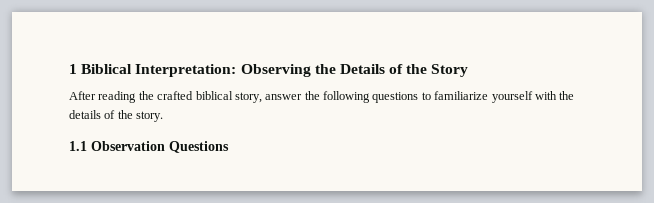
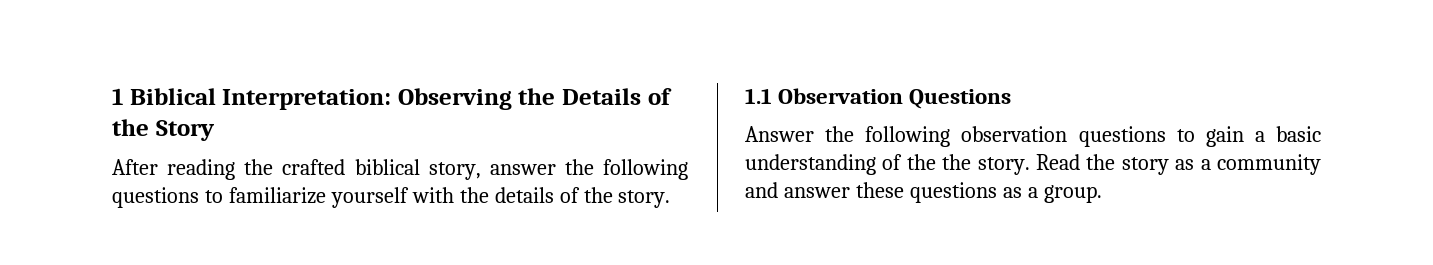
+ Answer the following observation questions to gain a basic understanding of the the story. Read the story as a community and answer these questions as a group.

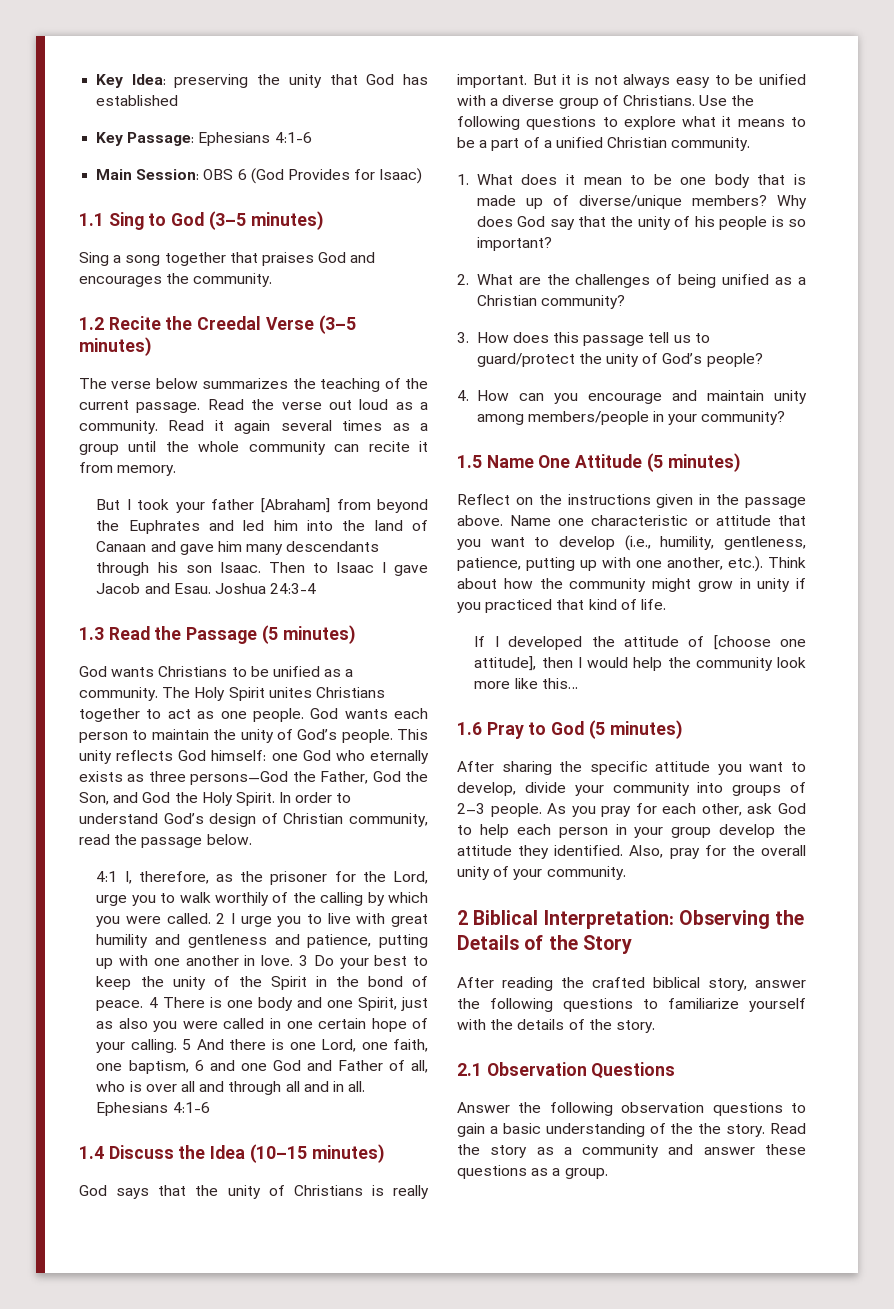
- 1 Biblical Interpretation: Observing the Details of the Story
+ Key Idea: preserving the unity that God has established
+ Key Passage: Ephesians 4:1-6
+ Main Session: OBS 6 (God Provides for Isaac)
+ 1.1 Sing to God (3–5 minutes)
+ Sing a song together that praises God and encourages the community.
+ 1.2 Recite the Creedal Verse (3–5 minutes)
+ The verse below summarizes the teaching of the current passage. Read the verse out loud as a community. Read it again several times as a group until the whole community can recite it from memory.
+ But I took your father [Abraham] from beyond the Euphrates and led him into the land of Canaan and gave him many descendants through his son Isaac. Then to Isaac I gave Jacob and Esau. Joshua 24:3-4
+ 1.3 Read the Passage (5 minutes)
+ God wants Christians to be unified as a community. The Holy Spirit unites Christians together to act as one people. God wants each person to maintain the unity of God’s people. This unity reflects God himself: one God who eternally exists as three persons—God the Father, God the Son, and God the Holy Spirit. In order to understand God’s design of Christian community, read the passage below.
+ 4:1 I, therefore, as the prisoner for the Lord, urge you to walk worthily of the calling by which you were called. 2 I urge you to live with great humility and gentleness and patience, putting up with one another in love. 3 Do your best to keep the unity of the Spirit in the bond of peace. 4 There is one body and one Spirit, just as also you were called in one certain hope of your calling. 5 And there is one Lord, one faith, one baptism, 6 and one God and Father of all, who is over all and through all and in all. Ephesians 4:1-6
+ 1.4 Discuss the Idea (10–15 minutes)
+ God says that the unity of Christians is really important. But it is not always easy to be unified with a diverse group of Christians. Use the following questions to explore what it means to be a part of a unified Christian community.
+ 1. What does it mean to be one body that is made up of diverse/unique members? Why does God say that the unity of his people is so important?
+ 2. What are the challenges of being unified as a Christian community?
+ 3. How does this passage tell us to guard/protect the unity of God’s people?
+ 4. How can you encourage and maintain unity among members/people in your community?
+ 1.5 Name One Attitude (5 minutes)
+ Reflect on the instructions given in the passage above. Name one characteristic or attitude that you want to develop (i.e., humility, gentleness, patience, putting up with one another, etc.). Think about how the community might grow in unity if you practiced that kind of life.
+ If I developed the attitude of [choose one attitude], then I would help the community look more like this…
+ 1.6 Pray to God (5 minutes)
+ After sharing the specific attitude you want to develop, divide your community into groups of 2–3 people. As you pray for each other, ask God to help each person in your group develop the attitude they identified. Also, pray for the overall unity of your community.
+ 2 Biblical Interpretation: Observing the Details of the Story
- 1.1 Observation Questions
+ 2.1 Observation Questions

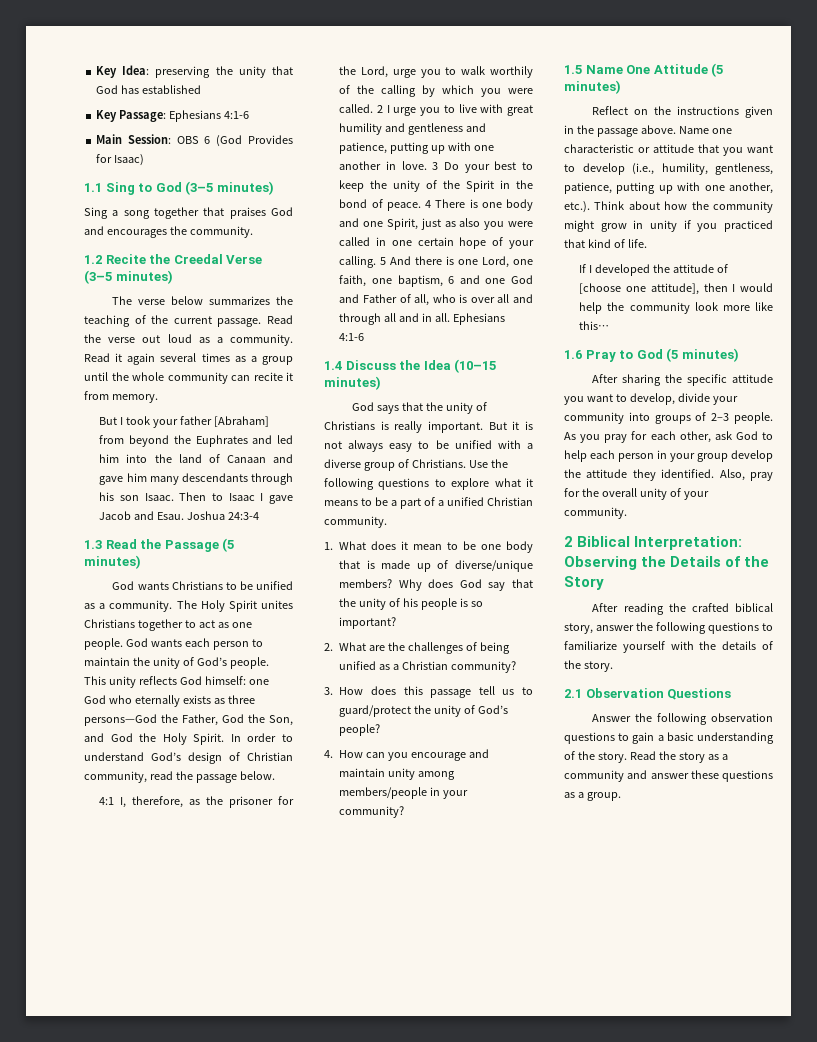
- Answer the following observation questions to gain a basic understanding of the the story.
+ Answer the following observation questions to gain a basic understanding of the story.

